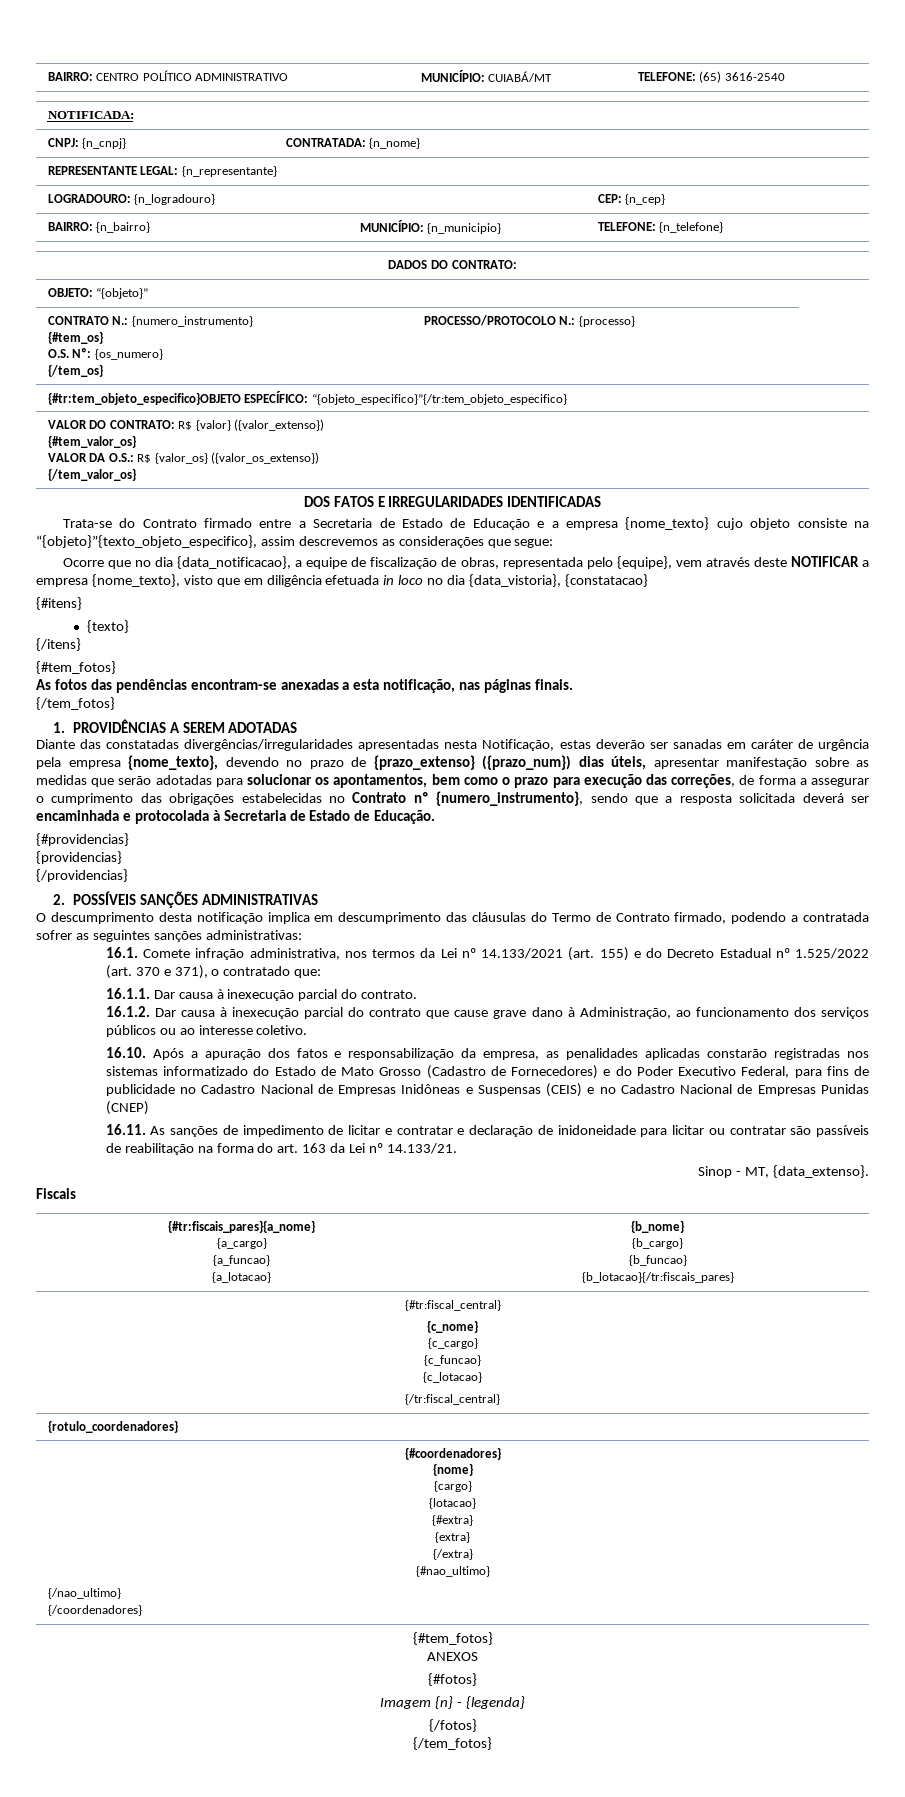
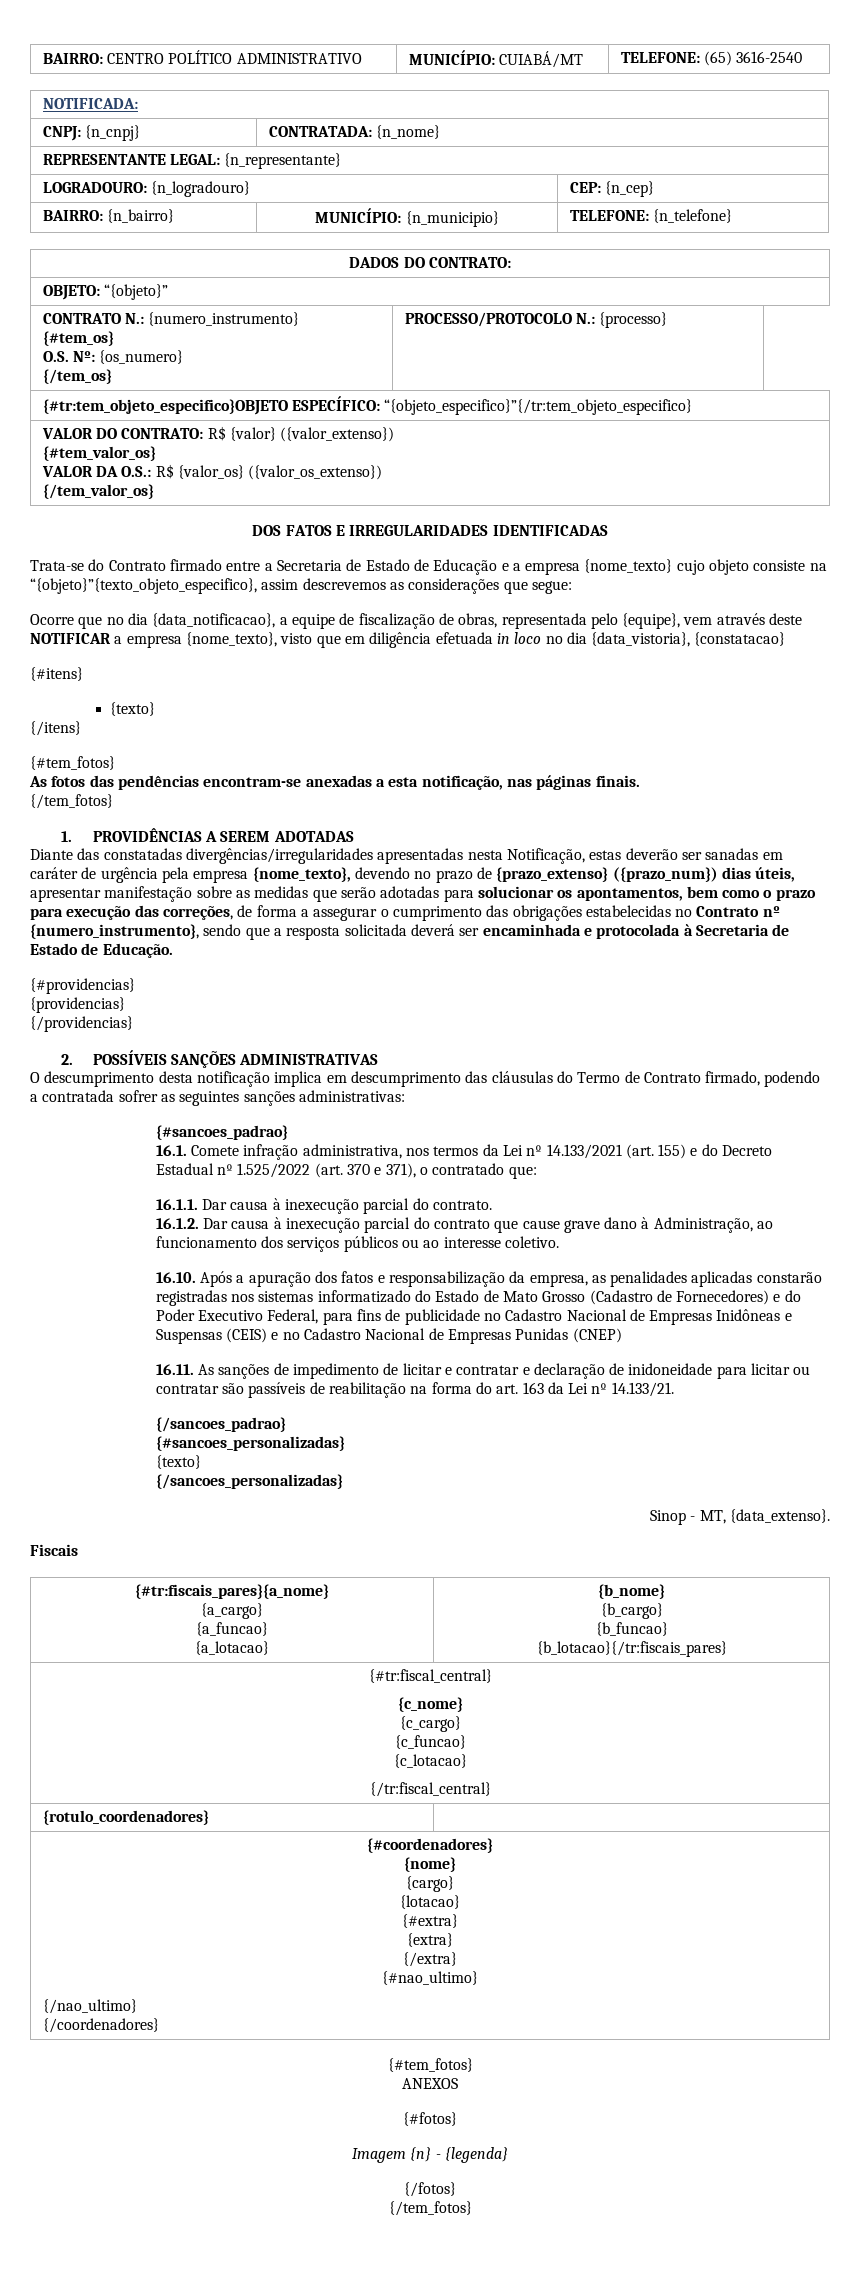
+ {#sancoes_padrao}
+ {/sancoes_padrao}
+ {#sancoes_personalizadas}
+ {texto}
+ {/sancoes_personalizadas}

